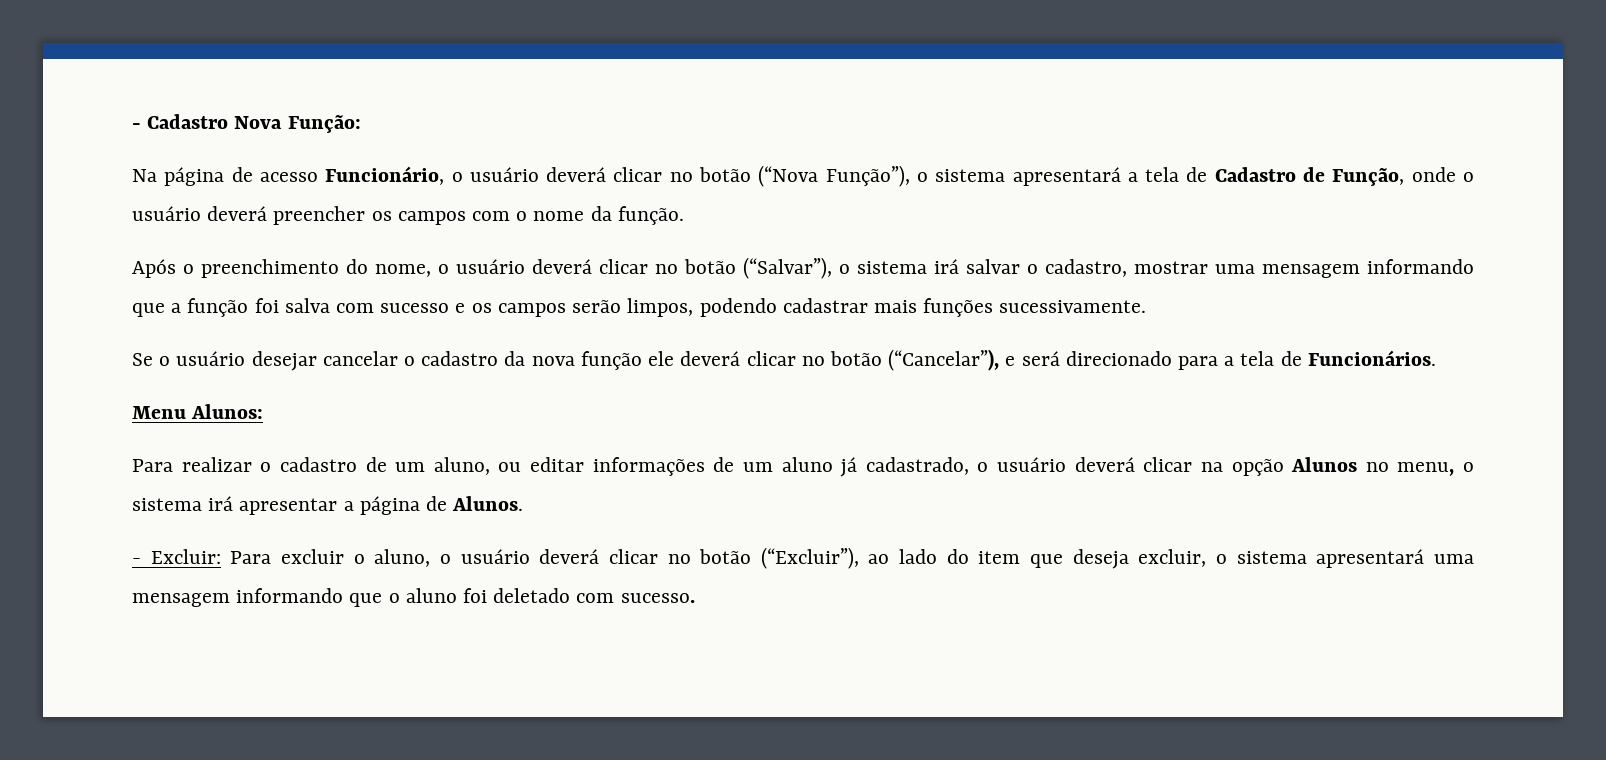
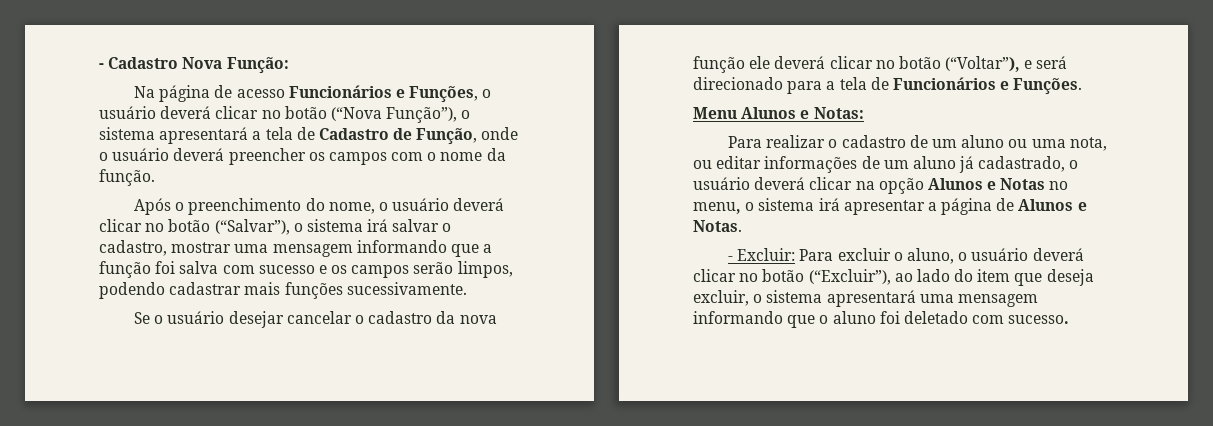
- Na página de acesso Funcionário, o usuário deverá clicar no botão (“Nova Função”), o sistema apresentará a tela de Cadastro de Função, onde o usuário deverá preencher os campos com o nome da função.
+ Na página de acesso Funcionários e Funções, o usuário deverá clicar no botão (“Nova Função”), o sistema apresentará a tela de Cadastro de Função, onde o usuário deverá preencher os campos com o nome da função.
- Se o usuário desejar cancelar o cadastro da nova função ele deverá clicar no botão (“Cancelar”), e será direcionado para a tela de Funcionários.
- Menu Alunos:
+ Se o usuário desejar cancelar o cadastro da nova função ele deverá clicar no botão (“Voltar”), e será direcionado para a tela de Funcionários e Funções.
+ Menu Alunos e Notas:
- Para realizar o cadastro de um aluno, ou editar informações de um aluno já cadastrado, o usuário deverá clicar na opção Alunos no menu, o sistema irá apresentar a página de Alunos.
+ Para realizar o cadastro de um aluno ou uma nota, ou editar informações de um aluno já cadastrado, o usuário deverá clicar na opção Alunos e Notas no menu, o sistema irá apresentar a página de Alunos e Notas.

